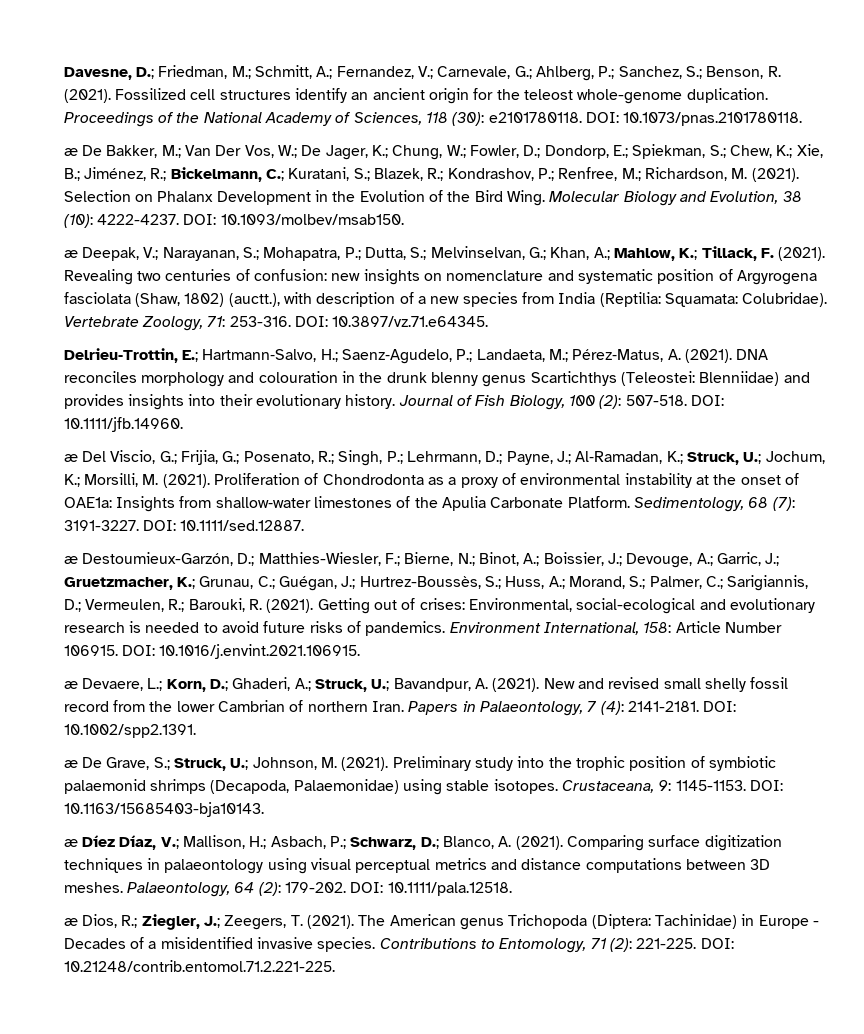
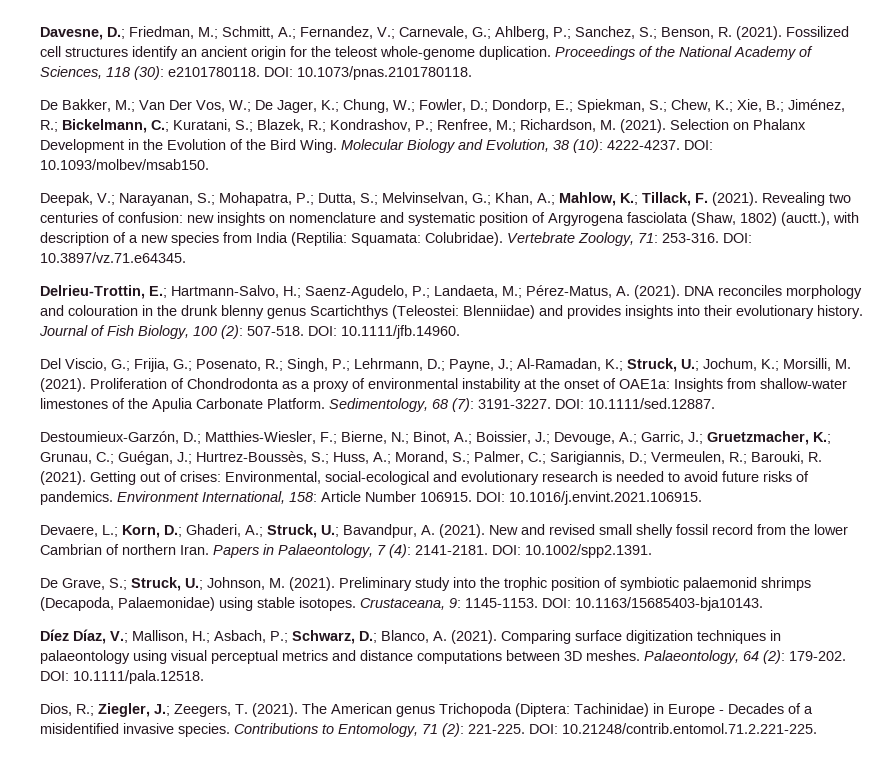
- æ De Bakker, M.; Van Der Vos, W.; De Jager, K.; Chung, W.; Fowler, D.; Dondorp, E.; Spiekman, S.; Chew, K.; Xie, B.; Jiménez, R.; Bickelmann, C.; Kuratani, S.; Blazek, R.; Kondrashov, P.; Renfree, M.; Richardson, M. (2021).
+ De Bakker, M.; Van Der Vos, W.; De Jager, K.; Chung, W.; Fowler, D.; Dondorp, E.; Spiekman, S.; Chew, K.; Xie, B.; Jiménez, R.; Bickelmann, C.; Kuratani, S.; Blazek, R.; Kondrashov, P.; Renfree, M.; Richardson, M. (2021).
- æ Deepak, V.; Narayanan, S.; Mohapatra, P.; Dutta, S.; Melvinselvan, G.; Khan, A.; Mahlow, K.; Tillack, F. (2021).
+ Deepak, V.; Narayanan, S.; Mohapatra, P.; Dutta, S.; Melvinselvan, G.; Khan, A.; Mahlow, K.; Tillack, F. (2021).
- æ Del Viscio, G.; Frijia, G.; Posenato, R.; Singh, P.; Lehrmann, D.; Payne, J.; Al‐Ramadan, K.; Struck, U.; Jochum, K.; Morsilli, M. (2021).
+ Del Viscio, G.; Frijia, G.; Posenato, R.; Singh, P.; Lehrmann, D.; Payne, J.; Al‐Ramadan, K.; Struck, U.; Jochum, K.; Morsilli, M. (2021).
- æ Destoumieux-Garzón, D.; Matthies-Wiesler, F.; Bierne, N.; Binot, A.; Boissier, J.; Devouge, A.; Garric, J.; Gruetzmacher, K.; Grunau, C.; Guégan, J.; Hurtrez-Boussès, S.; Huss, A.; Morand, S.; Palmer, C.; Sarigiannis, D.; Vermeulen, R.; Barouki, R. (2021).
+ Destoumieux-Garzón, D.; Matthies-Wiesler, F.; Bierne, N.; Binot, A.; Boissier, J.; Devouge, A.; Garric, J.; Gruetzmacher, K.; Grunau, C.; Guégan, J.; Hurtrez-Boussès, S.; Huss, A.; Morand, S.; Palmer, C.; Sarigiannis, D.; Vermeulen, R.; Barouki, R. (2021).
- æ Devaere, L.; Korn, D.; Ghaderi, A.; Struck, U.; Bavandpur, A. (2021).
+ Devaere, L.; Korn, D.; Ghaderi, A.; Struck, U.; Bavandpur, A. (2021).
- æ De Grave, S.; Struck, U.; Johnson, M. (2021).
+ De Grave, S.; Struck, U.; Johnson, M. (2021).
- æ Díez Díaz, V.; Mallison, H.; Asbach, P.; Schwarz, D.; Blanco, A. (2021).
+ Díez Díaz, V.; Mallison, H.; Asbach, P.; Schwarz, D.; Blanco, A. (2021).
- æ Dios, R.; Ziegler, J.; Zeegers, T. (2021).
+ Dios, R.; Ziegler, J.; Zeegers, T. (2021).

